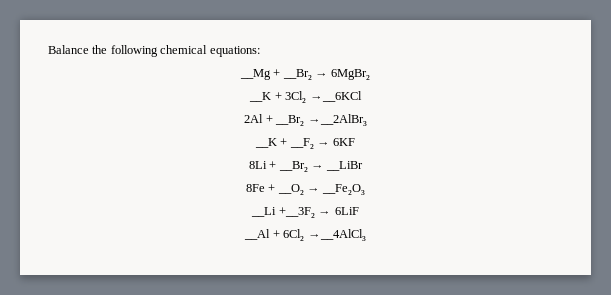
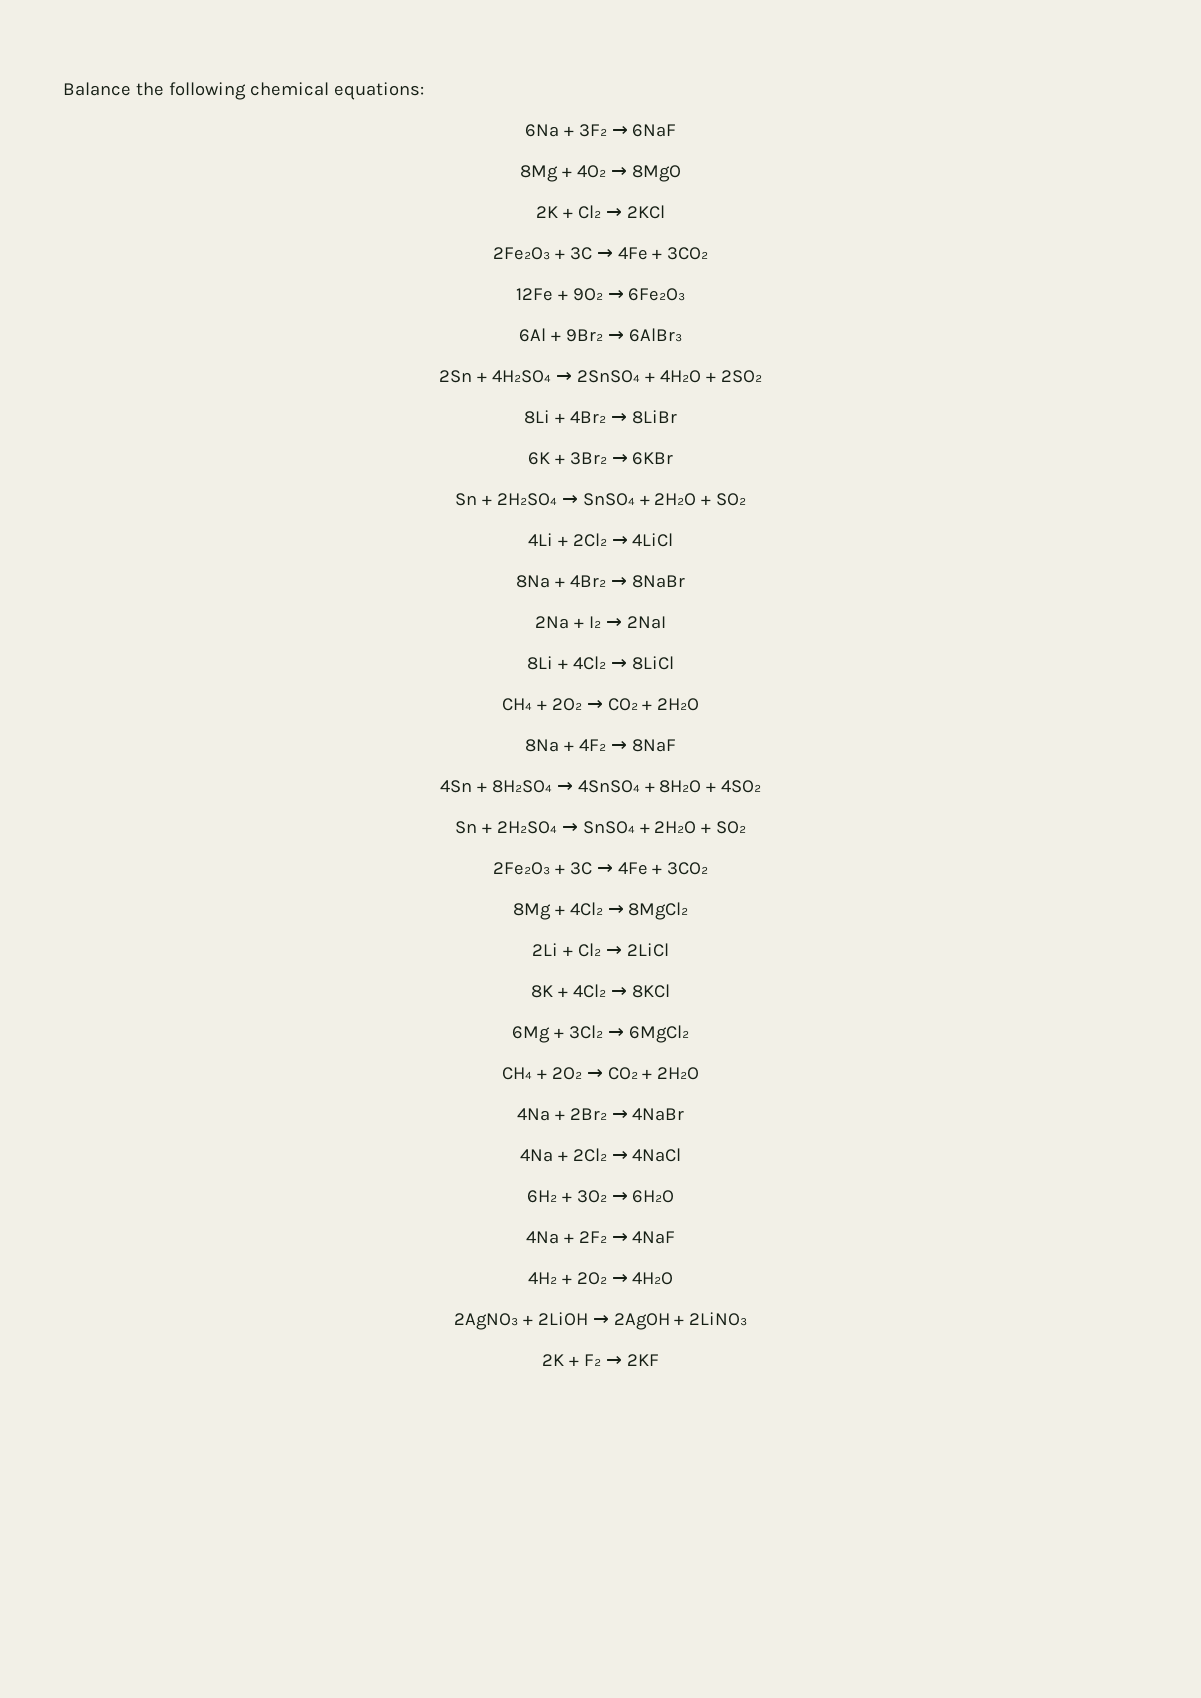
- __Mg + __Br₂ → 6MgBr₂
- __K + 3Cl₂ →__6KCl
- 2Al + __Br₂ →__2AlBr₃
- __K + __F₂ → 6KF
- 8Li + __Br₂ → __LiBr
- 8Fe + __O₂ → __Fe₂O₃
- __Li +__3F₂ → 6LiF
- __Al + 6Cl₂ →__4AlCl₃
+ 6Na + 3F₂ → 6NaF
+ 8Mg + 4O₂ → 8MgO
+ 2K + Cl₂ → 2KCl
+ 2Fe₂O₃ + 3C → 4Fe + 3CO₂
+ 12Fe + 9O₂ → 6Fe₂O₃
+ 6Al + 9Br₂ → 6AlBr₃
+ 2Sn + 4H₂SO₄ → 2SnSO₄ + 4H₂O + 2SO₂
+ 8Li + 4Br₂ → 8LiBr
+ 6K + 3Br₂ → 6KBr
+ Sn + 2H₂SO₄ → SnSO₄ + 2H₂O + SO₂
+ 4Li + 2Cl₂ → 4LiCl
+ 8Na + 4Br₂ → 8NaBr
+ 2Na + I₂ → 2NaI
+ 8Li + 4Cl₂ → 8LiCl
+ CH₄ + 2O₂ → CO₂ + 2H₂O
+ 8Na + 4F₂ → 8NaF
+ 4Sn + 8H₂SO₄ → 4SnSO₄ + 8H₂O + 4SO₂
+ Sn + 2H₂SO₄ → SnSO₄ + 2H₂O + SO₂
+ 2Fe₂O₃ + 3C → 4Fe + 3CO₂
+ 8Mg + 4Cl₂ → 8MgCl₂
+ 2Li + Cl₂ → 2LiCl
+ 8K + 4Cl₂ → 8KCl
+ 6Mg + 3Cl₂ → 6MgCl₂
+ CH₄ + 2O₂ → CO₂ + 2H₂O
+ 4Na + 2Br₂ → 4NaBr
+ 4Na + 2Cl₂ → 4NaCl
+ 6H₂ + 3O₂ → 6H₂O
+ 4Na + 2F₂ → 4NaF
+ 4H₂ + 2O₂ → 4H₂O
+ 2AgNO₃ + 2LiOH → 2AgOH + 2LiNO₃
+ 2K + F₂ → 2KF

